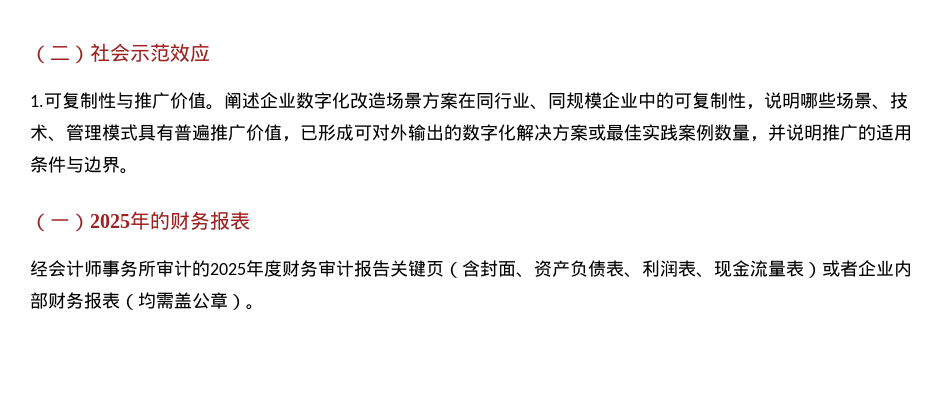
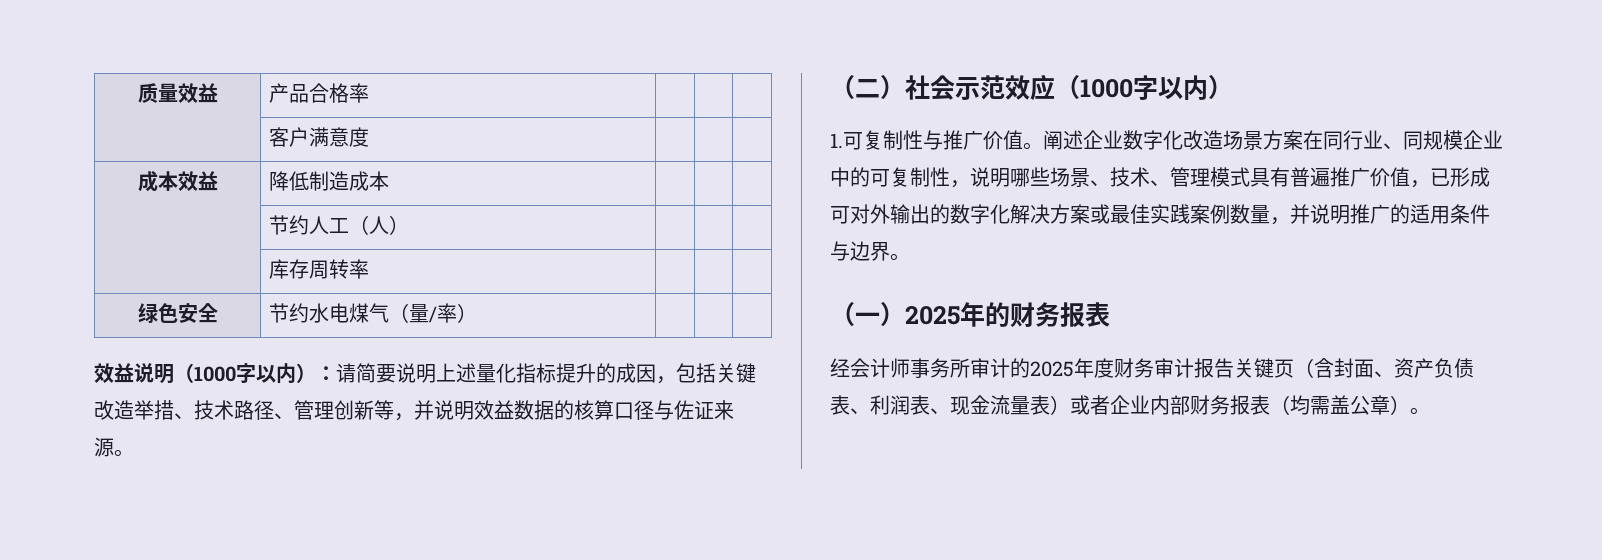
+ 质量效益 | 产品合格率 | | |
+ | 客户满意度 | | |
+ 成本效益 | 降低制造成本 | | |
+ | 节约人工（人） | | |
+ | 库存周转率 | | |
+ 绿色安全 | 节约水电煤气（量/率） | | |
+ 效益说明（1000字以内）：请简要说明上述量化指标提升的成因，包括关键改造举措、技术路径、管理创新等，并说明效益数据的核算口径与佐证来源。
- （二）社会示范效应
+ （二）社会示范效应（1000字以内）

